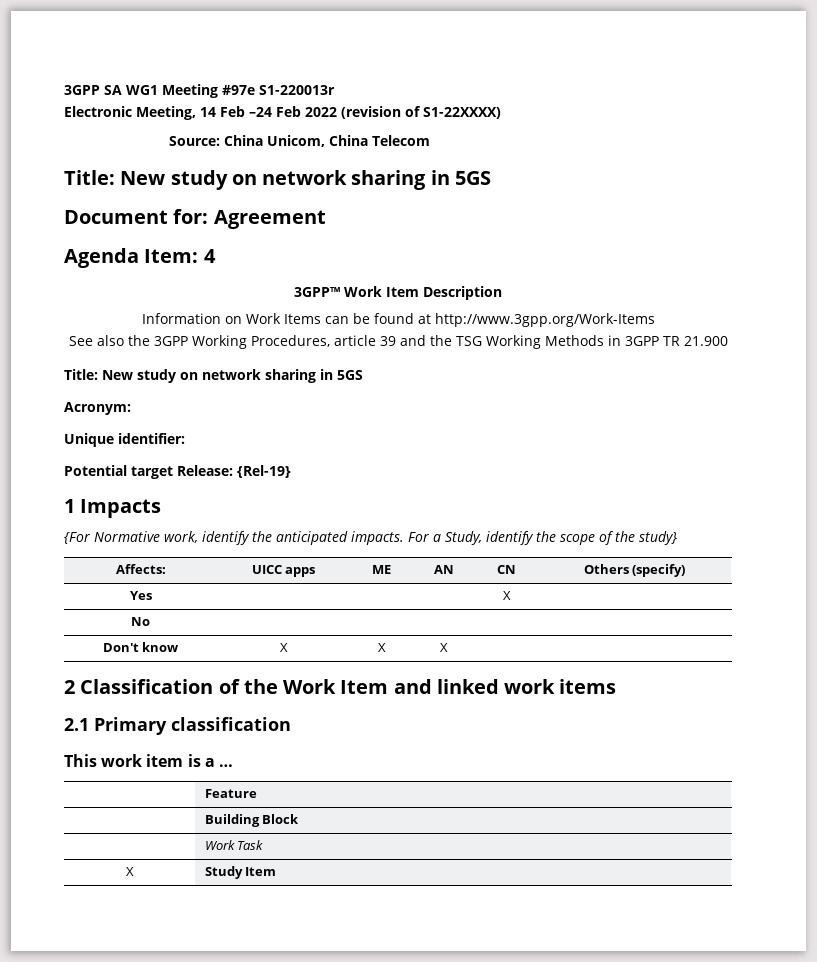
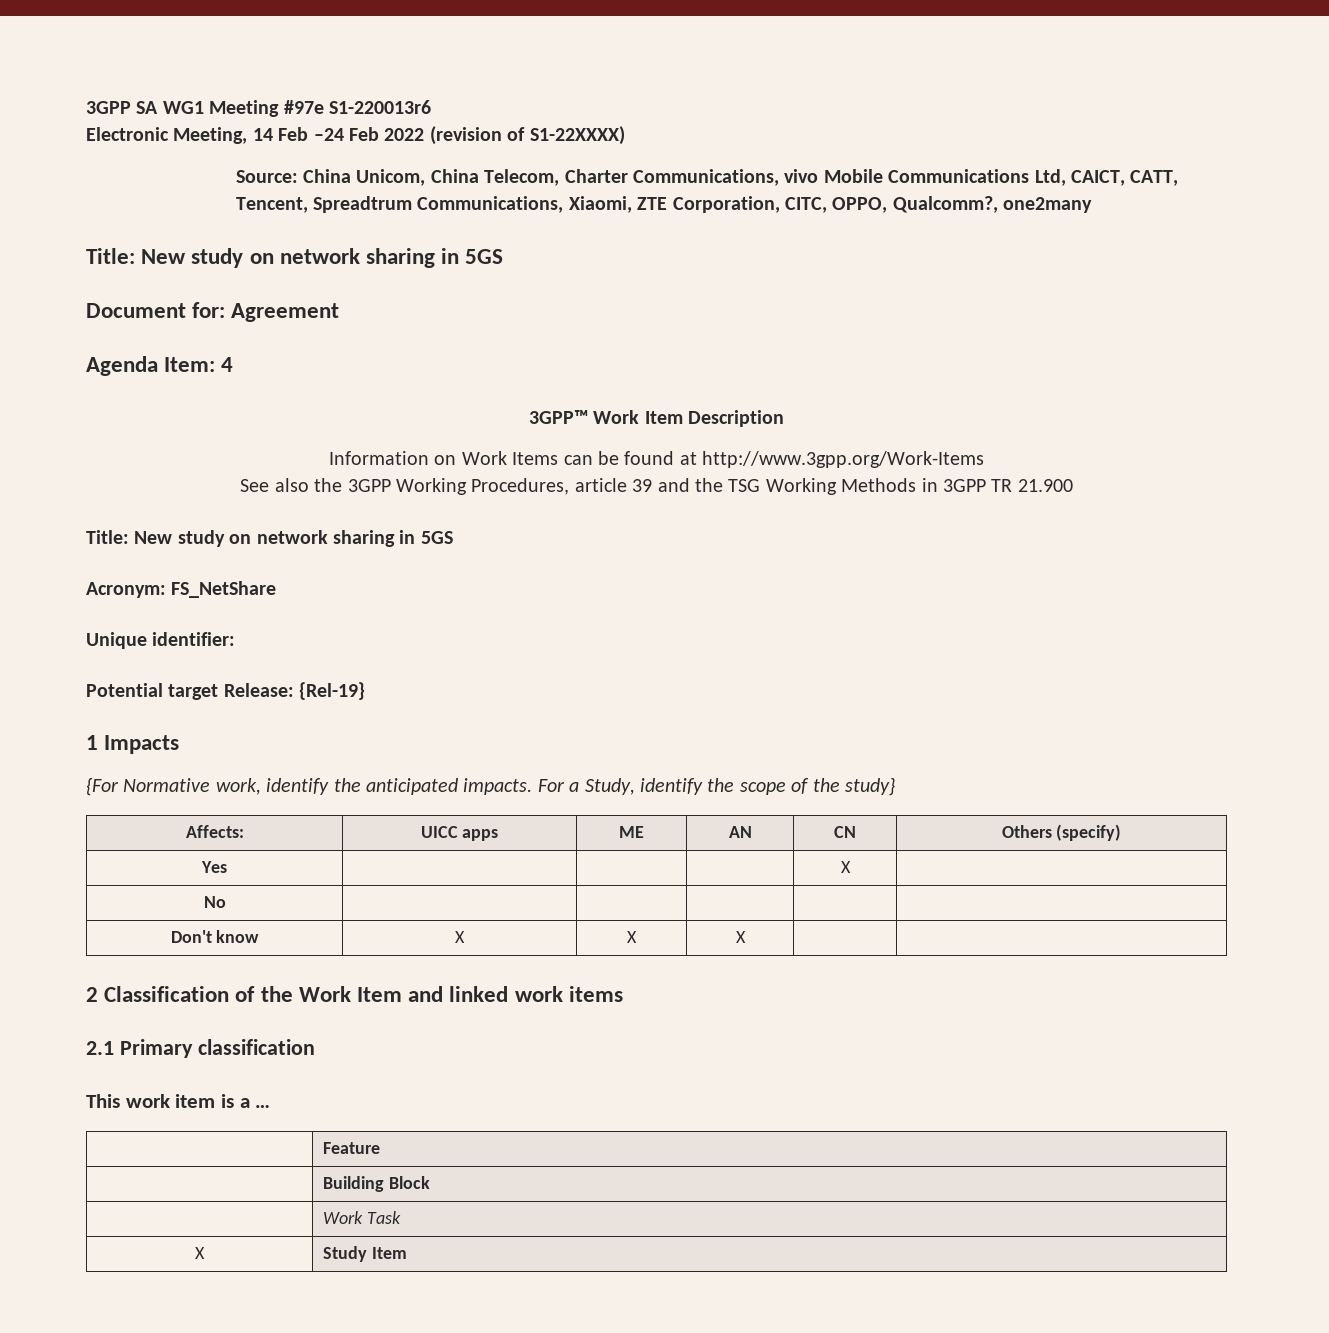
- 3GPP SA WG1 Meeting #97e S1-220013r
+ 3GPP SA WG1 Meeting #97e S1-220013r6
- Source: China Unicom, China Telecom
+ Source: China Unicom, China Telecom, Charter Communications, vivo Mobile Communications Ltd, CAICT, CATT, Tencent, Spreadtrum Communications, Xiaomi, ZTE Corporation, CITC, OPPO, Qualcomm?, one2many
- Acronym:
+ Acronym: FS_NetShare

